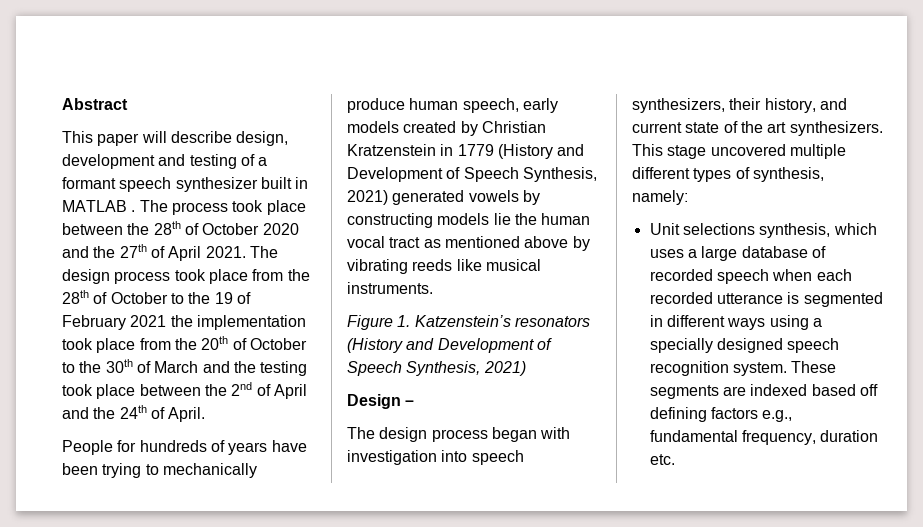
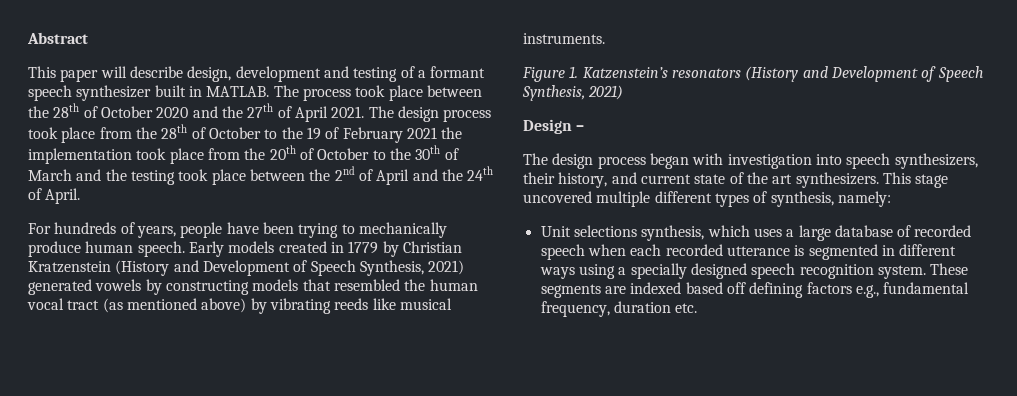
- This paper will describe design, development and testing of a formant speech synthesizer built in MATLAB .
+ This paper will describe design, development and testing of a formant speech synthesizer built in MATLAB.
- People for hundreds of years have been trying to mechanically produce human speech, early models created by Christian Kratzenstein in 1779 (History and Development of Speech Synthesis, 2021) generated vowels by constructing models lie the human vocal tract as mentioned above by vibrating reeds like musical instruments.
+ For hundreds of years, people have been trying to mechanically produce human speech. Early models created in 1779 by Christian Kratzenstein (History and Development of Speech Synthesis, 2021) generated vowels by constructing models that resembled the human vocal tract (as mentioned above) by vibrating reeds like musical instruments.

